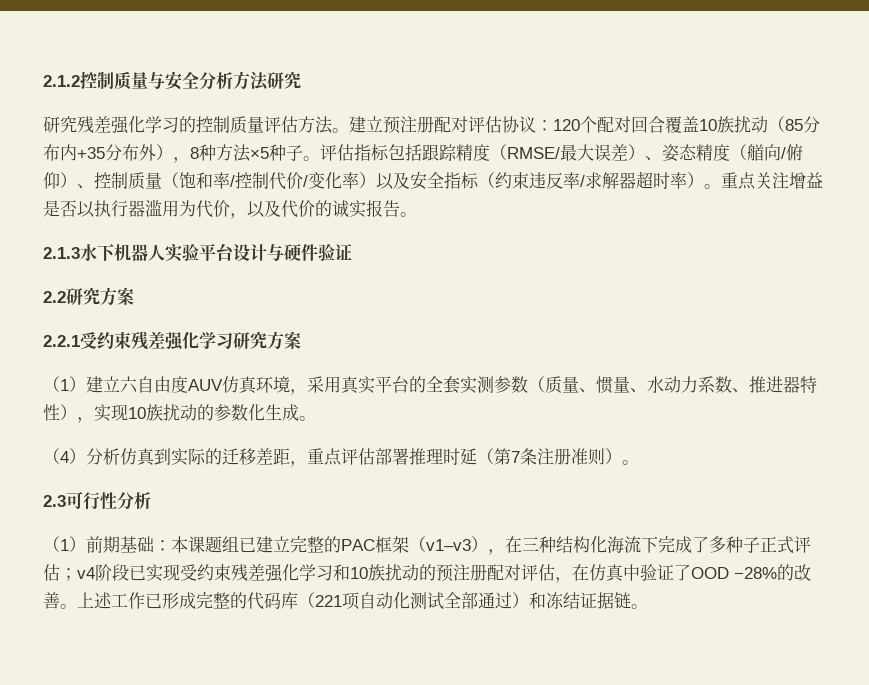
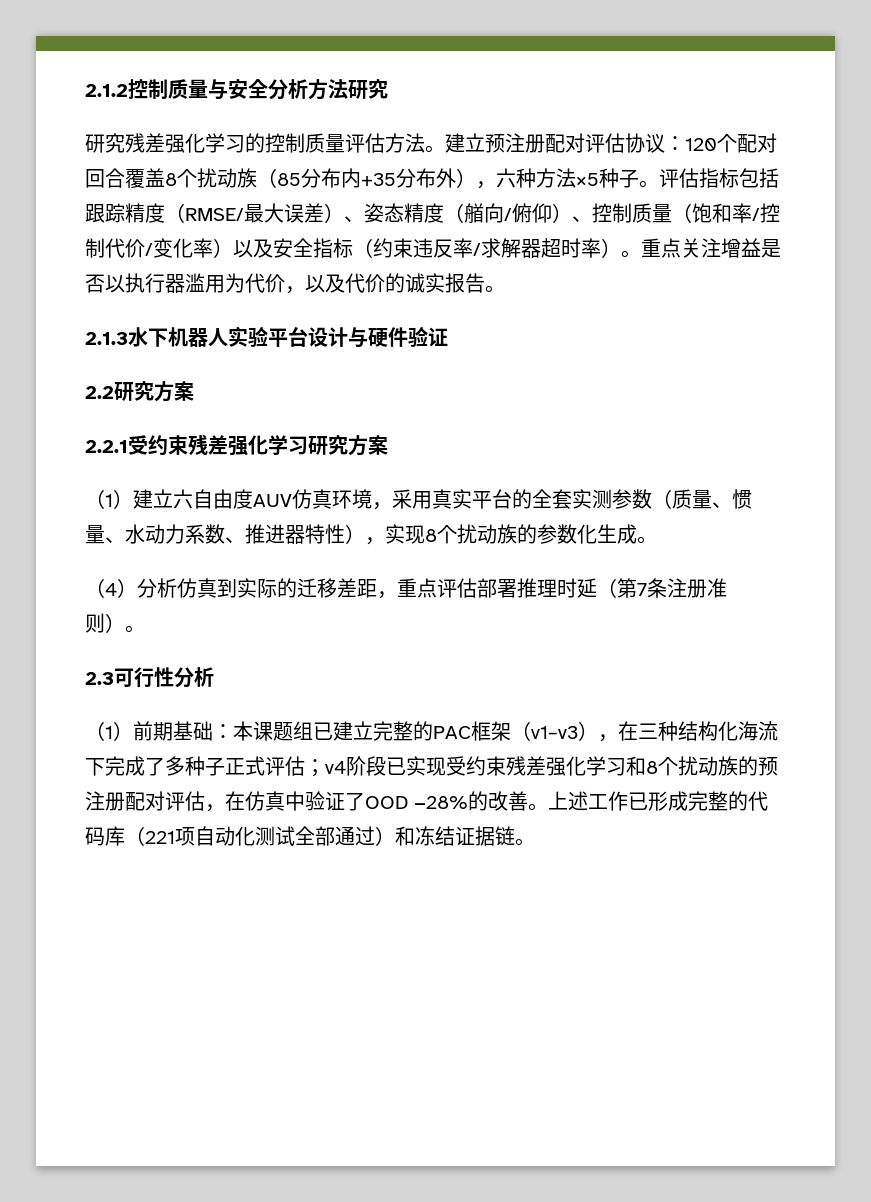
- 建立预注册配对评估协议：120个配对回合覆盖10族扰动（85分布内+35分布外），8种方法×5种子。
+ 建立预注册配对评估协议：120个配对回合覆盖8个扰动族（85分布内+35分布外），六种方法×5种子。
- （1）建立六自由度AUV仿真环境，采用真实平台的全套实测参数（质量、惯量、水动力系数、推进器特性），实现10族扰动的参数化生成。
+ （1）建立六自由度AUV仿真环境，采用真实平台的全套实测参数（质量、惯量、水动力系数、推进器特性），实现8个扰动族的参数化生成。
- （1）前期基础：本课题组已建立完整的PAC框架（v1–v3），在三种结构化海流下完成了多种子正式评估；v4阶段已实现受约束残差强化学习和10族扰动的预注册配对评估，在仿真中验证了OOD −28%的改善。
+ （1）前期基础：本课题组已建立完整的PAC框架（v1–v3），在三种结构化海流下完成了多种子正式评估；v4阶段已实现受约束残差强化学习和8个扰动族的预注册配对评估，在仿真中验证了OOD −28%的改善。

